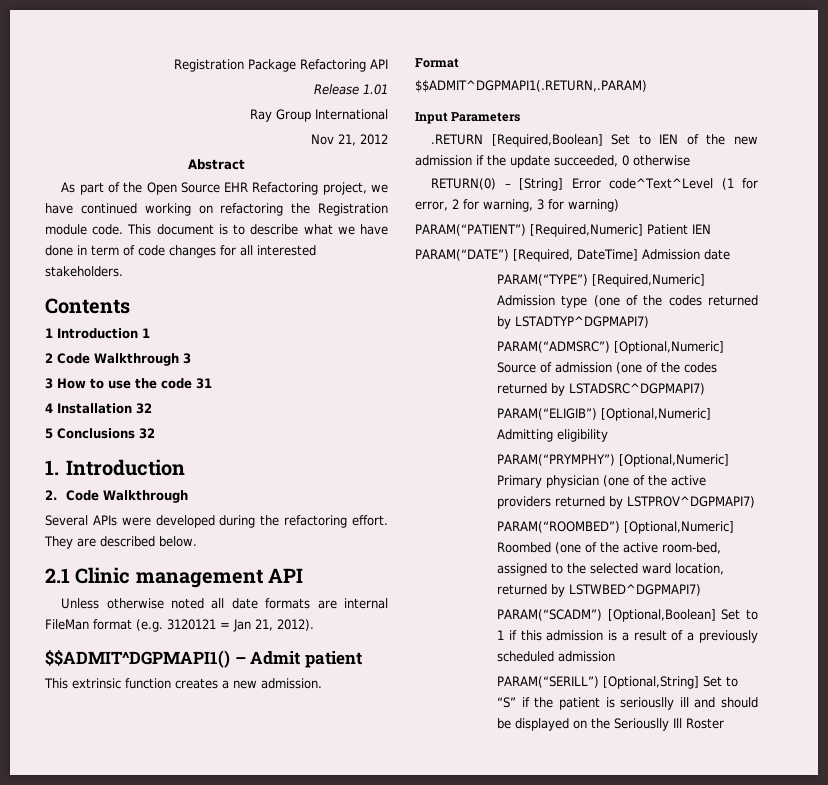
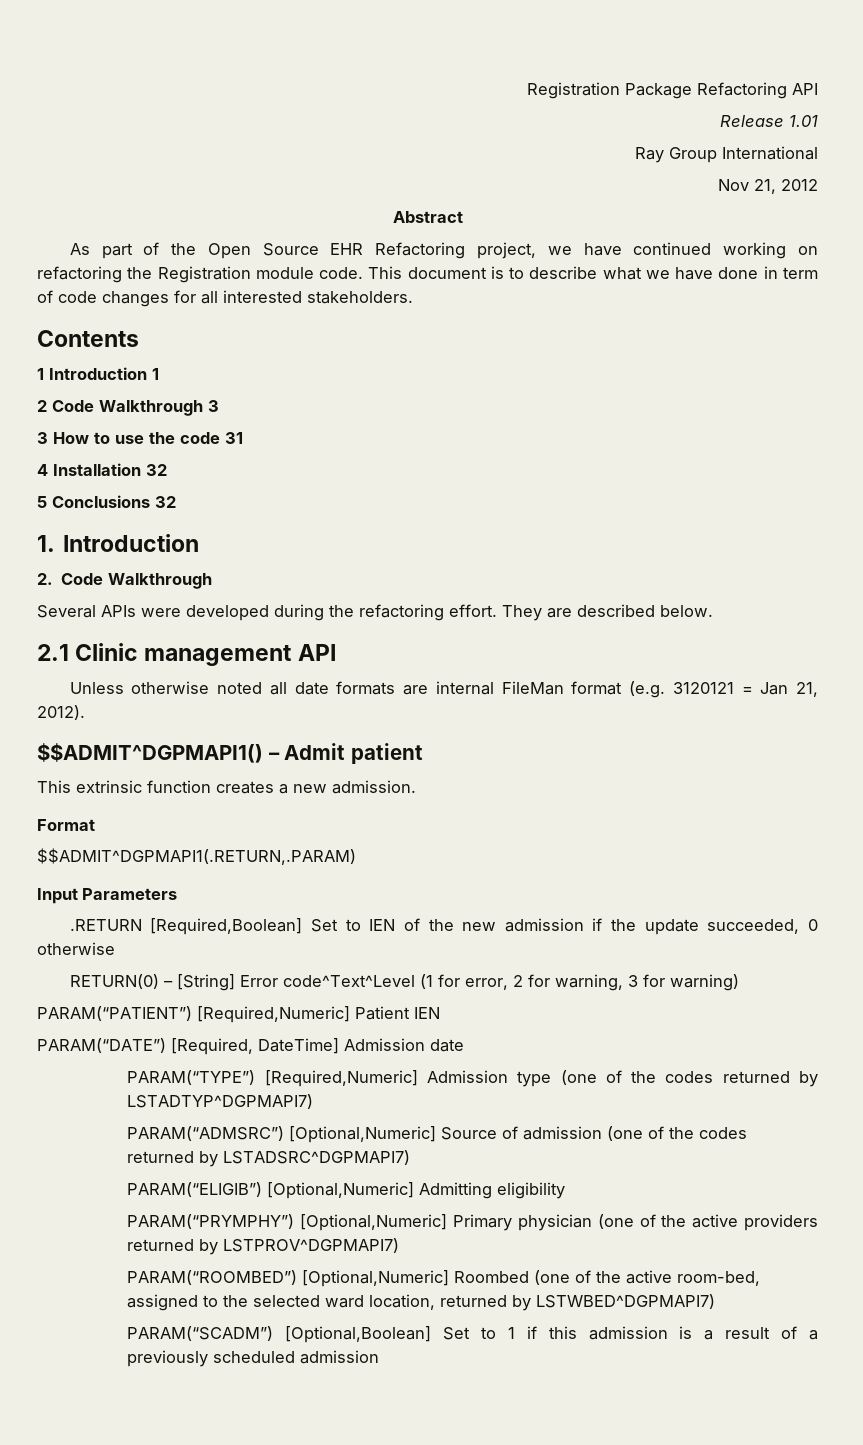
- PARAM(“SERILL”) [Optional,String] Set to “S” if the patient is seriouslly ill and should be displayed on the Seriouslly Ill Roster

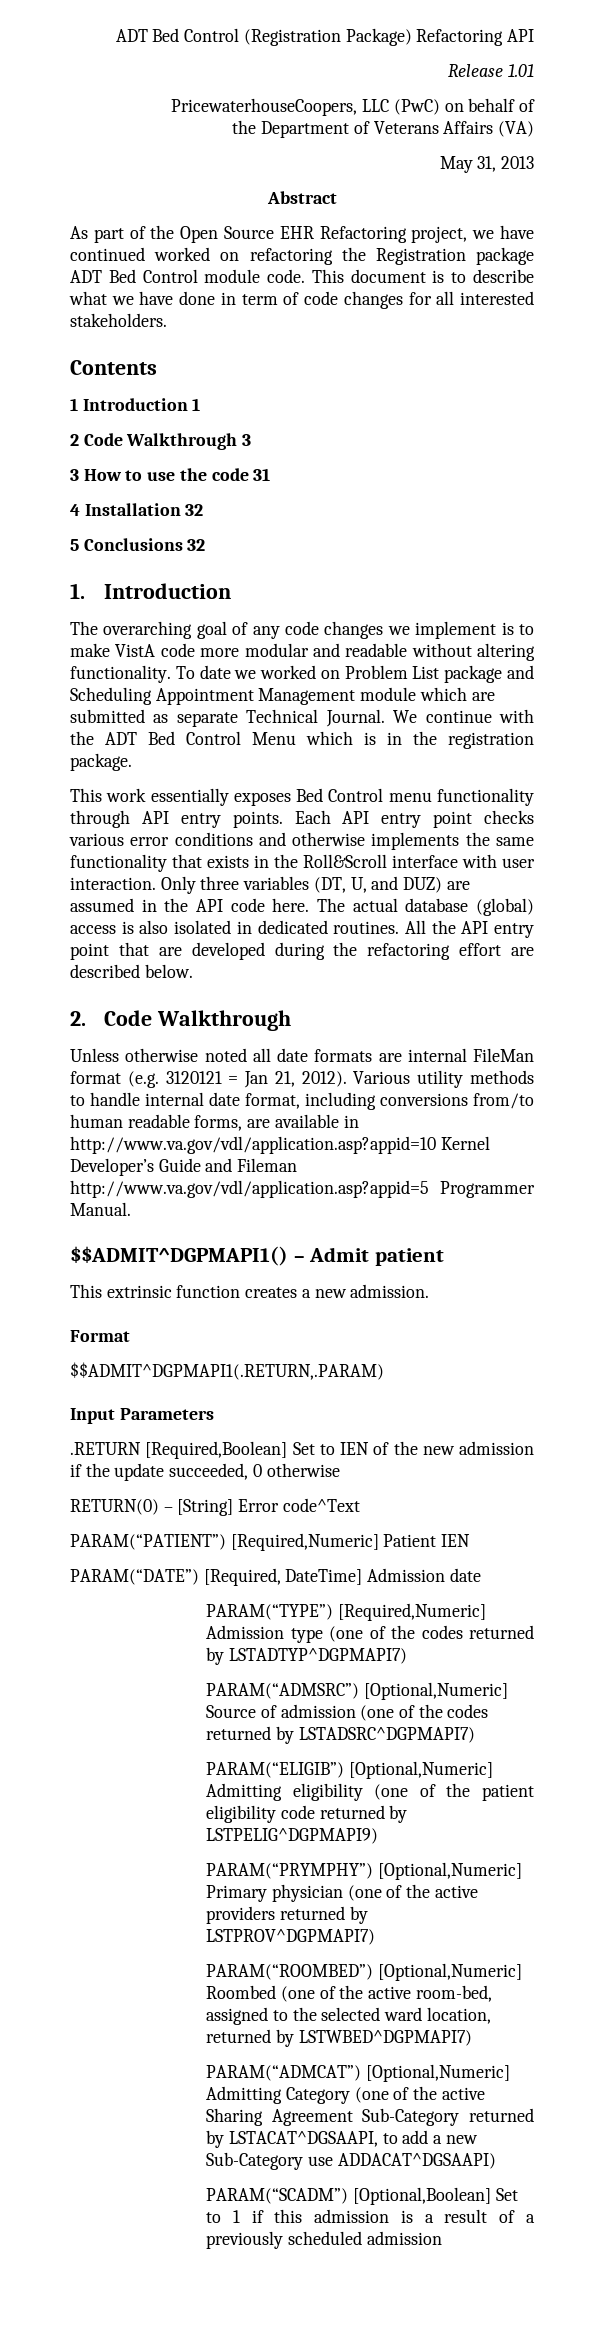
- Registration Package Refactoring API
+ ADT Bed Control (Registration Package) Refactoring API
- Ray Group International
- Nov 21, 2012
+ PricewaterhouseCoopers, LLC (PwC) on behalf of
+ the Department of Veterans Affairs (VA)
+ May 31, 2013
- As part of the Open Source EHR Refactoring project, we have continued working on refactoring the Registration module code.
+ As part of the Open Source EHR Refactoring project, we have continued worked on refactoring the Registration package ADT Bed Control module code.
- 2. Code Walkthrough
- Several APIs were developed during the refactoring effort. They are described below.
+ The overarching goal of any code changes we implement is to make VistA code more modular and readable without altering functionality. To date we worked on Problem List package and Scheduling Appointment Management module which are submitted as separate Technical Journal. We continue with the ADT Bed Control Menu which is in the registration package.
+ This work essentially exposes Bed Control menu functionality through API entry points. Each API entry point checks various error conditions and otherwise implements the same functionality that exists in the Roll&Scroll interface with user interaction. Only three variables (DT, U, and DUZ) are assumed in the API code here. The actual database (global) access is also isolated in dedicated routines. All the API entry point that are developed during the refactoring effort are described below.
- 2.1 Clinic management API
+ 2. Code Walkthrough
+ Various utility methods to handle internal date format, including conversions from/to human readable forms, are available in http://www.va.gov/vdl/application.asp?appid=10 Kernel Developer’s Guide and Fileman http://www.va.gov/vdl/application.asp?appid=5 Programmer Manual.
- RETURN(0) – [String] Error code^Text^Level (1 for error, 2 for warning, 3 for warning)
+ RETURN(0) – [String] Error code^Text
- PARAM(“ELIGIB”) [Optional,Numeric] Admitting eligibility
+ PARAM(“ELIGIB”) [Optional,Numeric] Admitting eligibility (one of the patient eligibility code returned by LSTPELIG^DGPMAPI9)
+ PARAM(“ADMCAT”) [Optional,Numeric] Admitting Category (one of the active Sharing Agreement Sub-Category returned by LSTACAT^DGSAAPI, to add a new Sub-Category use ADDACAT^DGSAAPI)

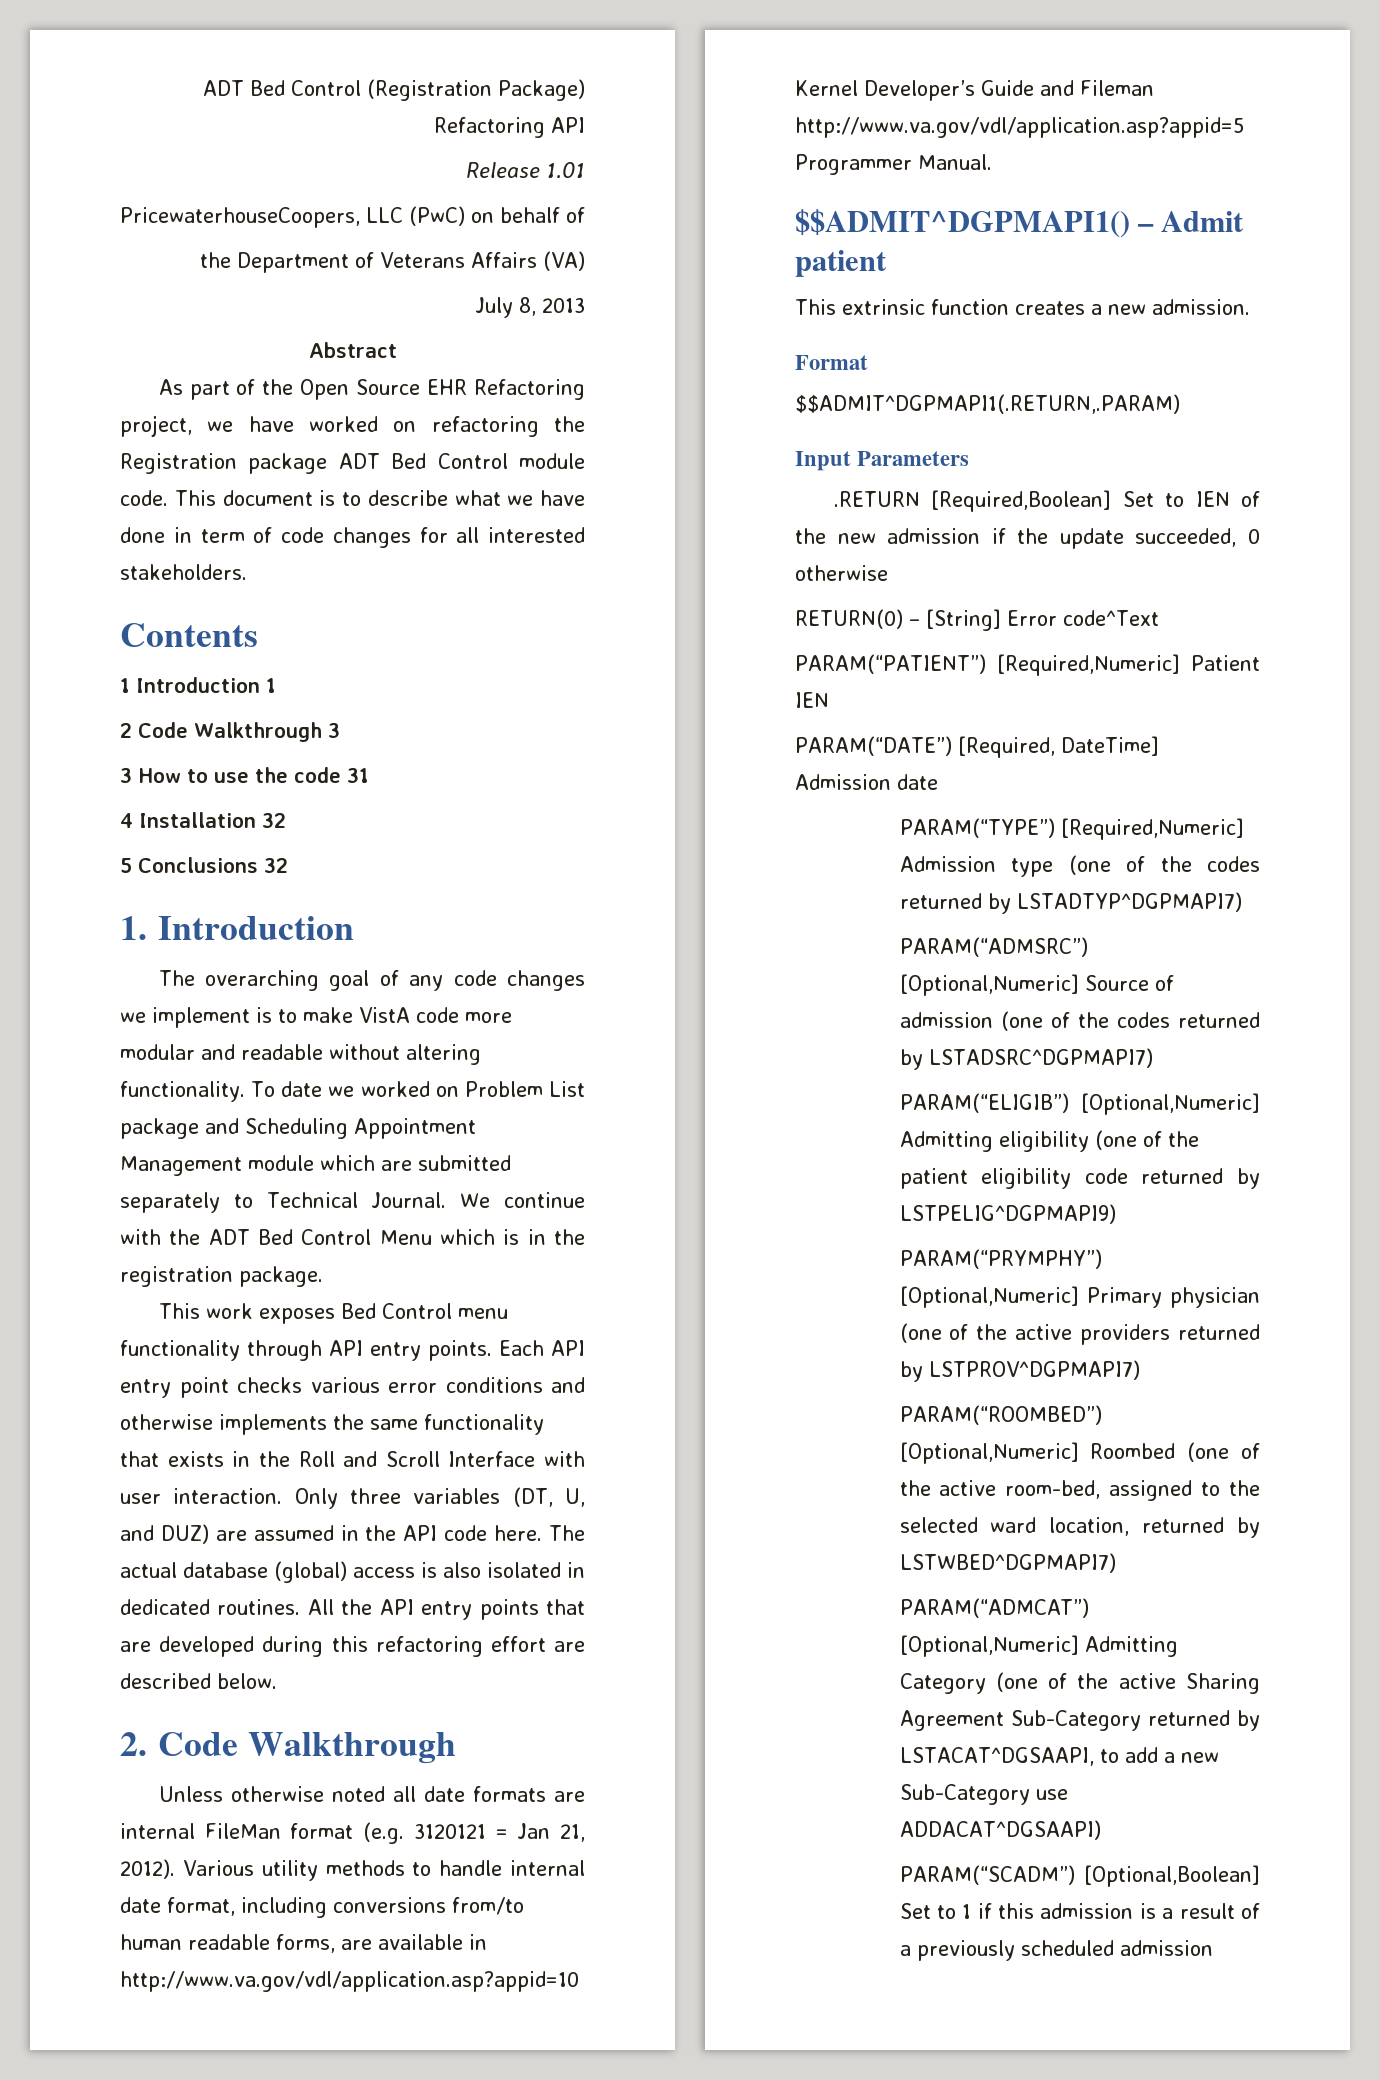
- May 31, 2013
+ July 8, 2013
- As part of the Open Source EHR Refactoring project, we have continued worked on refactoring the Registration package ADT Bed Control module code.
+ As part of the Open Source EHR Refactoring project, we have worked on refactoring the Registration package ADT Bed Control module code.
- To date we worked on Problem List package and Scheduling Appointment Management module which are submitted as separate Technical Journal.
+ To date we worked on Problem List package and Scheduling Appointment Management module which are submitted separately to Technical Journal.
- This work essentially exposes Bed Control menu functionality through API entry points.
+ This work exposes Bed Control menu functionality through API entry points.
- Each API entry point checks various error conditions and otherwise implements the same functionality that exists in the Roll&Scroll interface with user interaction.
+ Each API entry point checks various error conditions and otherwise implements the same functionality that exists in the Roll and Scroll Interface with user interaction.
- All the API entry point that are developed during the refactoring effort are described below.
+ All the API entry points that are developed during this refactoring effort are described below.

